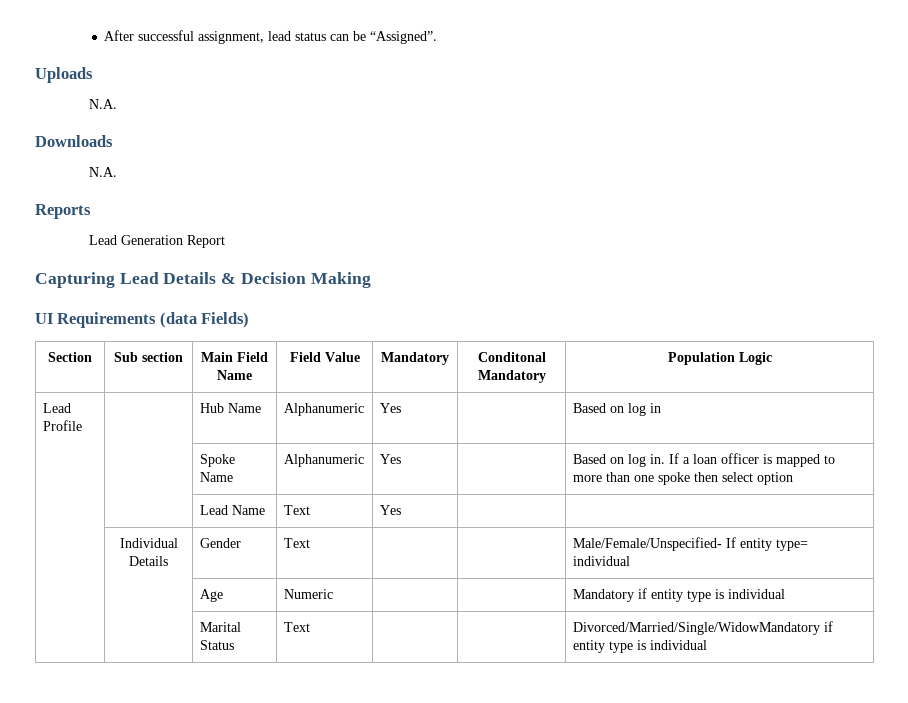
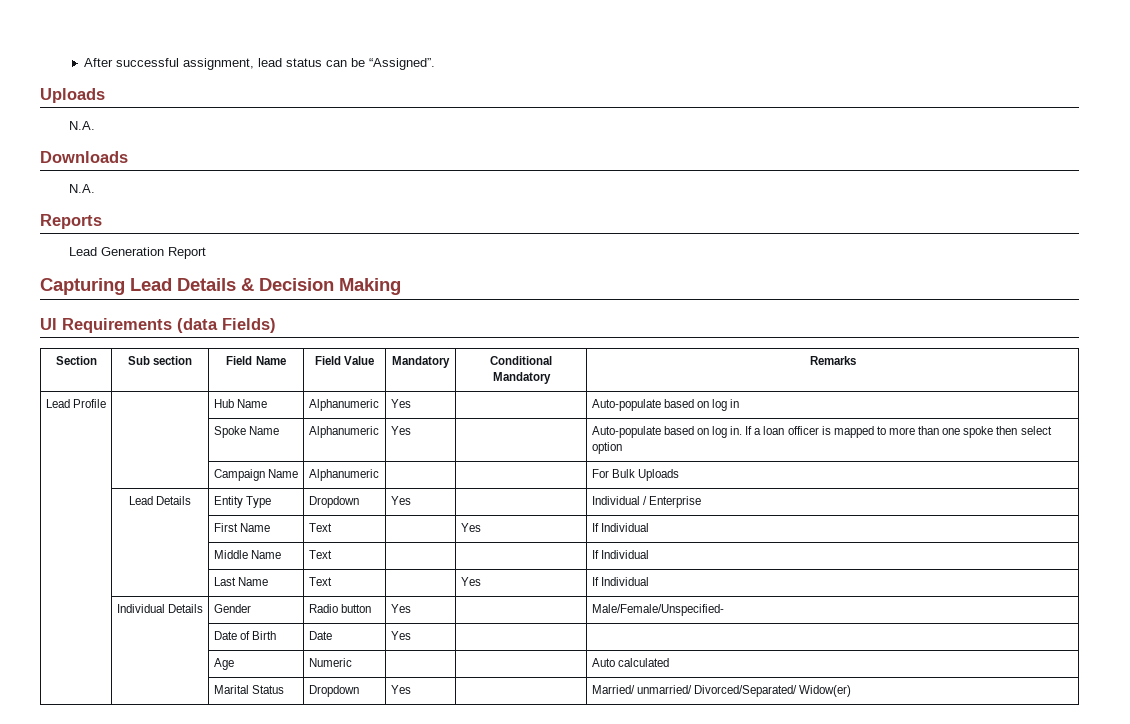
- Section | Sub section | Main Field Name | Field Value | Mandatory | Conditonal Mandatory | Population Logic
+ Section | Sub section | Field Name | Field Value | Mandatory | Conditional Mandatory | Remarks
- Lead Profile | | Hub Name | Alphanumeric | Yes | | Based on log in
+ Lead Profile | | Hub Name | Alphanumeric | Yes | | Auto-populate based on log in
- | | Spoke Name | Alphanumeric | Yes | | Based on log in. If a loan officer is mapped to more than one spoke then select option
+ | | Spoke Name | Alphanumeric | Yes | | Auto-populate based on log in. If a loan officer is mapped to more than one spoke then select option
- | | Lead Name | Text | Yes | |
- | Individual Details | Gender | Text | | | Male/Female/Unspecified- If entity type= individual
- | | Age | Numeric | | | Mandatory if entity type is individual
- | | Marital Status | Text | | | Divorced/Married/Single/WidowMandatory if entity type is individual
+ | | Campaign Name | Alphanumeric | | | For Bulk Uploads
+ | Lead Details | Entity Type | Dropdown | Yes | | Individual / Enterprise
+ | | First Name | Text | | Yes | If Individual
+ | | Middle Name | Text | | | If Individual
+ | | Last Name | Text | | Yes | If Individual
+ | Individual Details | Gender | Radio button | Yes | | Male/Female/Unspecified-
+ | | Date of Birth | Date | Yes | |
+ | | Age | Numeric | | | Auto calculated
+ | | Marital Status | Dropdown | Yes | | Married/ unmarried/ Divorced/Separated/ Widow(er)

